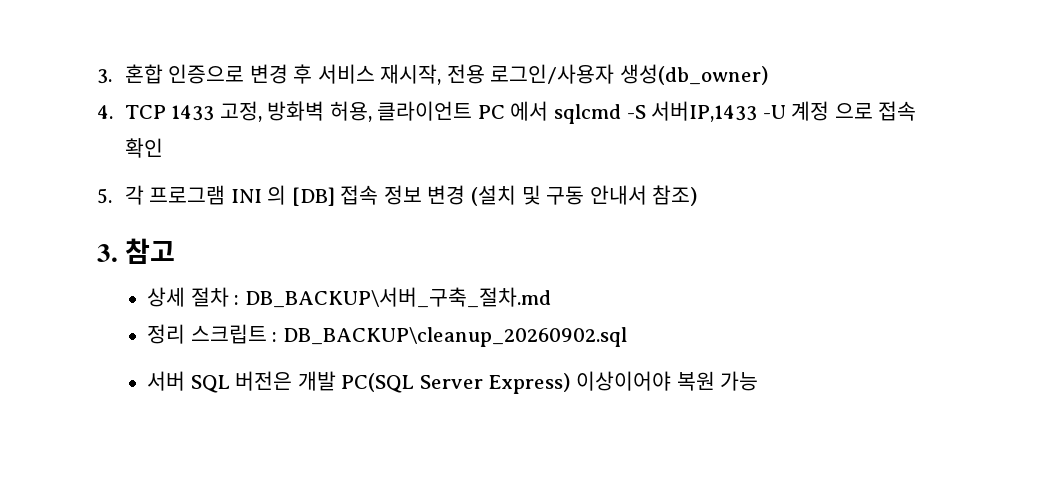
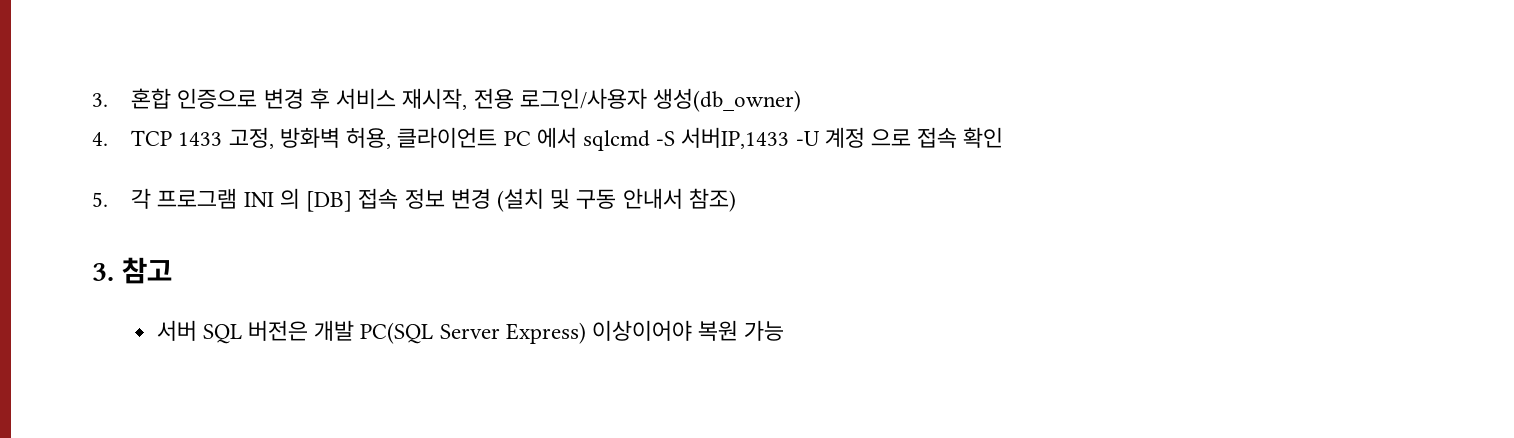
- 상세 절차 : DB_BACKUP\서버_구축_절차.md
- 정리 스크립트 : DB_BACKUP\cleanup_20260902.sql

